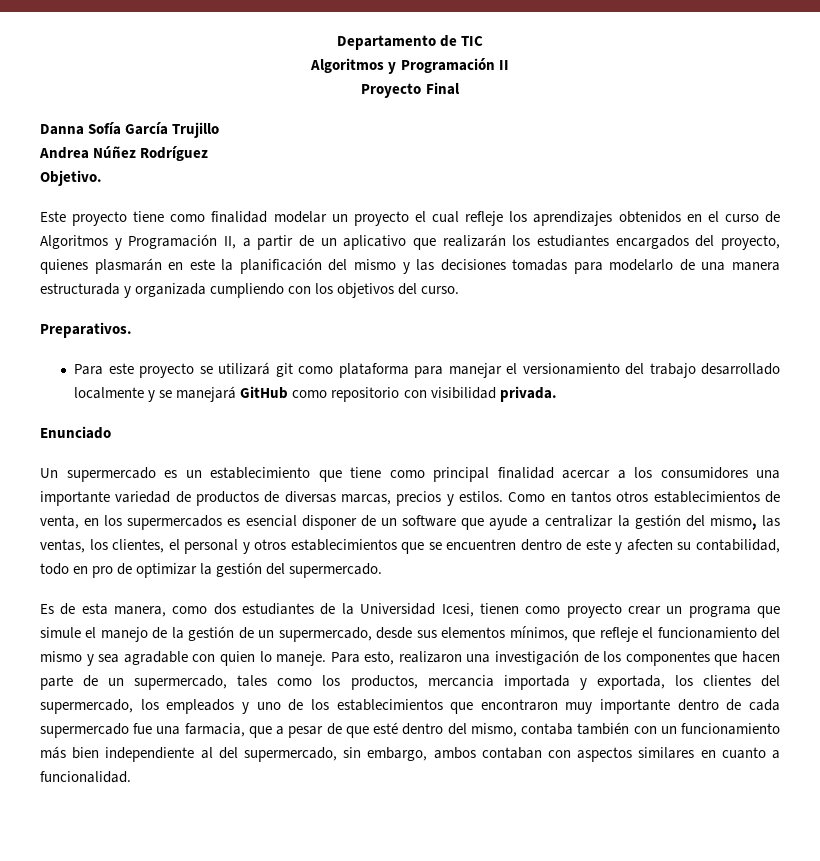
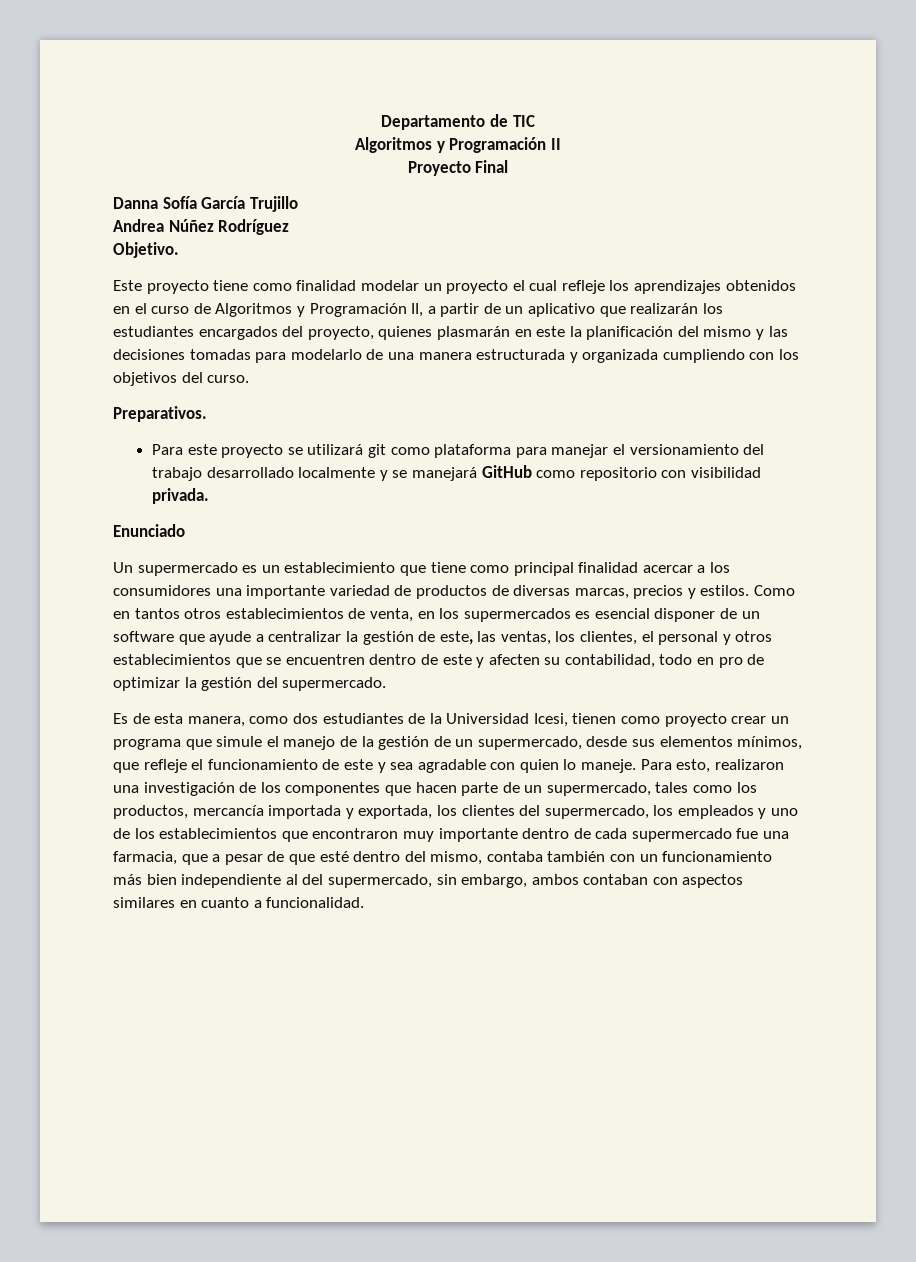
- Como en tantos otros establecimientos de venta, en los supermercados es esencial disponer de un software que ayude a centralizar la gestión del mismo, las ventas, los clientes, el personal y otros establecimientos que se encuentren dentro de este y afecten su contabilidad, todo en pro de optimizar la gestión del supermercado.
+ Como en tantos otros establecimientos de venta, en los supermercados es esencial disponer de un software que ayude a centralizar la gestión de este, las ventas, los clientes, el personal y otros establecimientos que se encuentren dentro de este y afecten su contabilidad, todo en pro de optimizar la gestión del supermercado.
- Es de esta manera, como dos estudiantes de la Universidad Icesi, tienen como proyecto crear un programa que simule el manejo de la gestión de un supermercado, desde sus elementos mínimos, que refleje el funcionamiento del mismo y sea agradable con quien lo maneje.
+ Es de esta manera, como dos estudiantes de la Universidad Icesi, tienen como proyecto crear un programa que simule el manejo de la gestión de un supermercado, desde sus elementos mínimos, que refleje el funcionamiento de este y sea agradable con quien lo maneje.
- Para esto, realizaron una investigación de los componentes que hacen parte de un supermercado, tales como los productos, mercancia importada y exportada, los clientes del supermercado, los empleados y uno de los establecimientos que encontraron muy importante dentro de cada supermercado fue una farmacia, que a pesar de que esté dentro del mismo, contaba también con un funcionamiento más bien independiente al del supermercado, sin embargo, ambos contaban con aspectos similares en cuanto a funcionalidad.
+ Para esto, realizaron una investigación de los componentes que hacen parte de un supermercado, tales como los productos, mercancía importada y exportada, los clientes del supermercado, los empleados y uno de los establecimientos que encontraron muy importante dentro de cada supermercado fue una farmacia, que a pesar de que esté dentro del mismo, contaba también con un funcionamiento más bien independiente al del supermercado, sin embargo, ambos contaban con aspectos similares en cuanto a funcionalidad.

